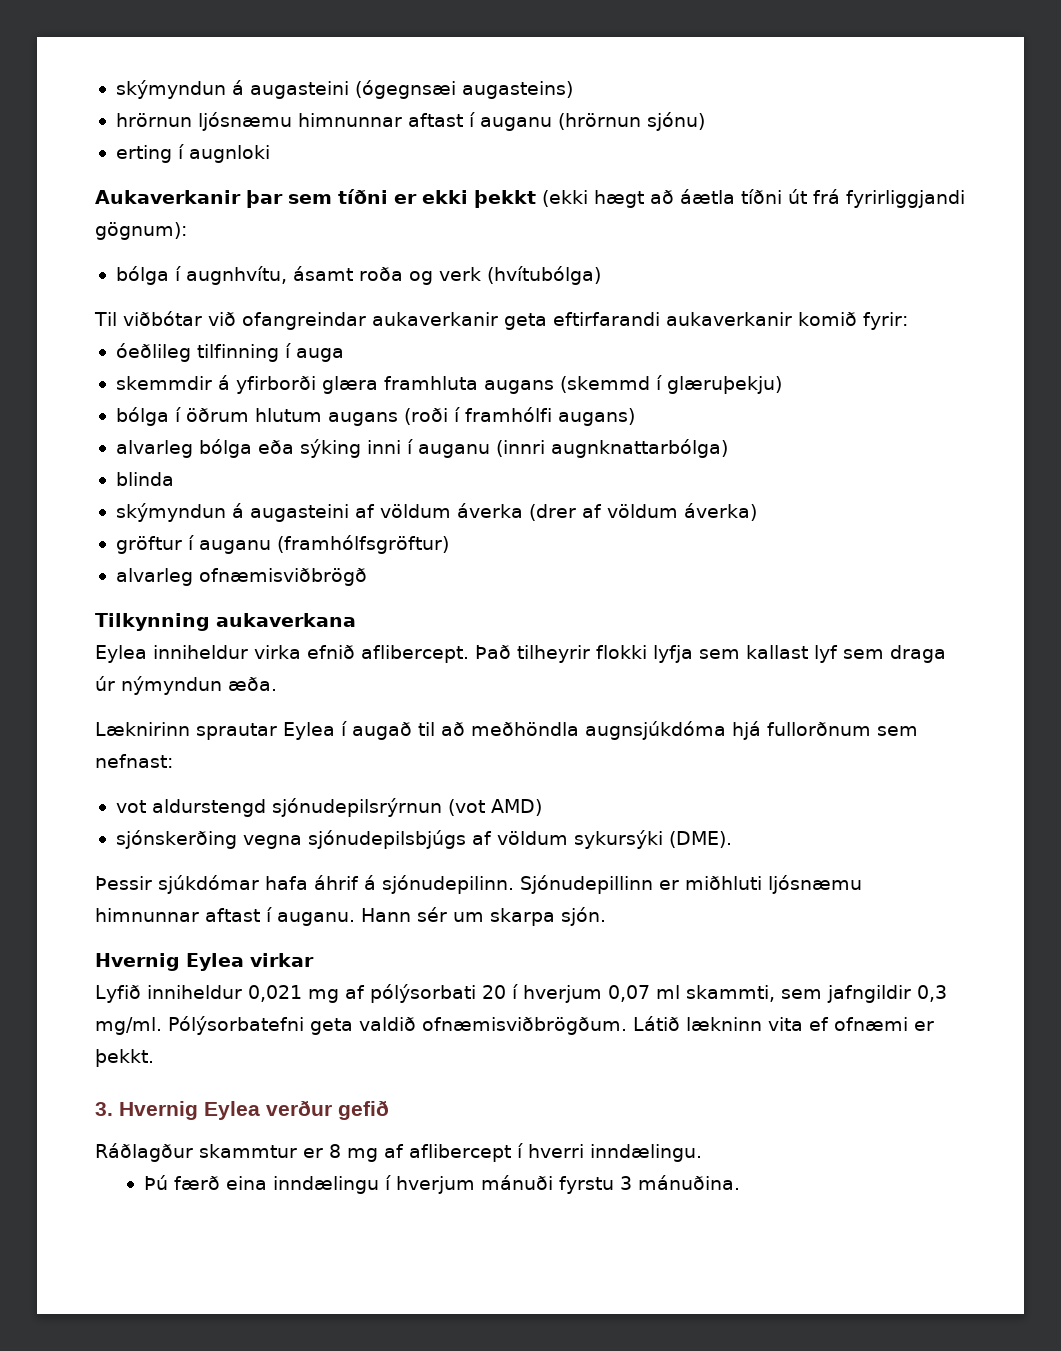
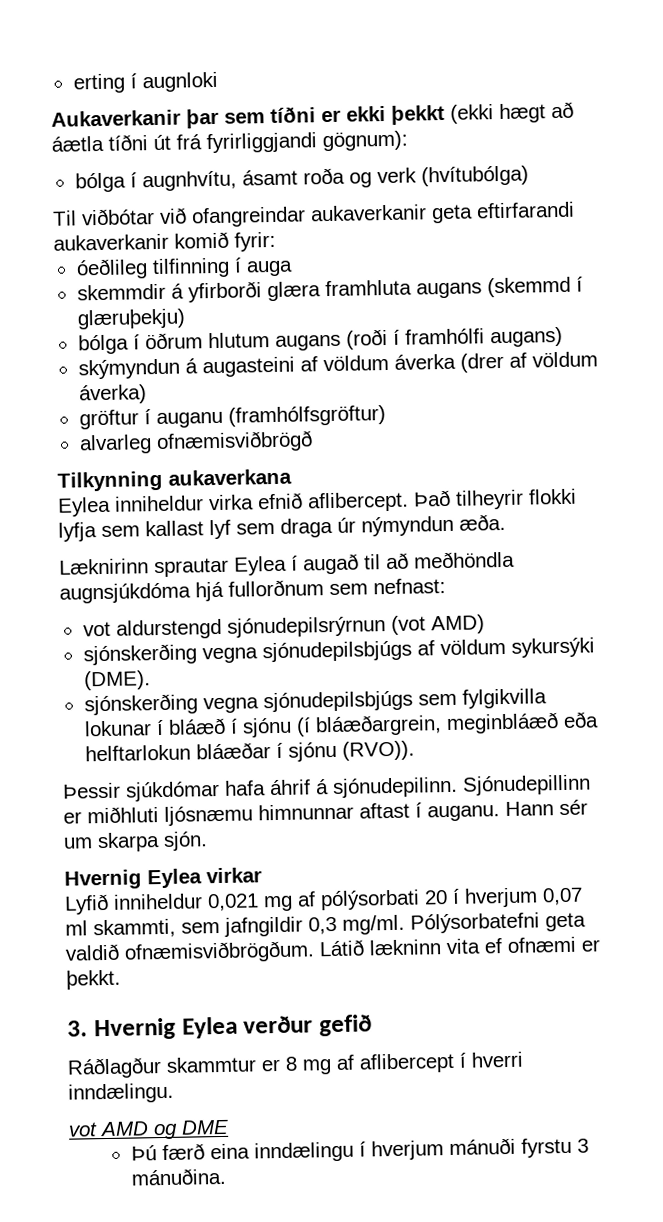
- skýmyndun á augasteini (ógegnsæi augasteins)
- hrörnun ljósnæmu himnunnar aftast í auganu (hrörnun sjónu)
- alvarleg bólga eða sýking inni í auganu (innri augnknattarbólga)
- blinda
+ sjónskerðing vegna sjónudepilsbjúgs sem fylgikvilla lokunar í bláæð í sjónu (í bláæðargrein, meginbláæð eða helftarlokun bláæðar í sjónu (RVO)).
+ vot AMD og DME

